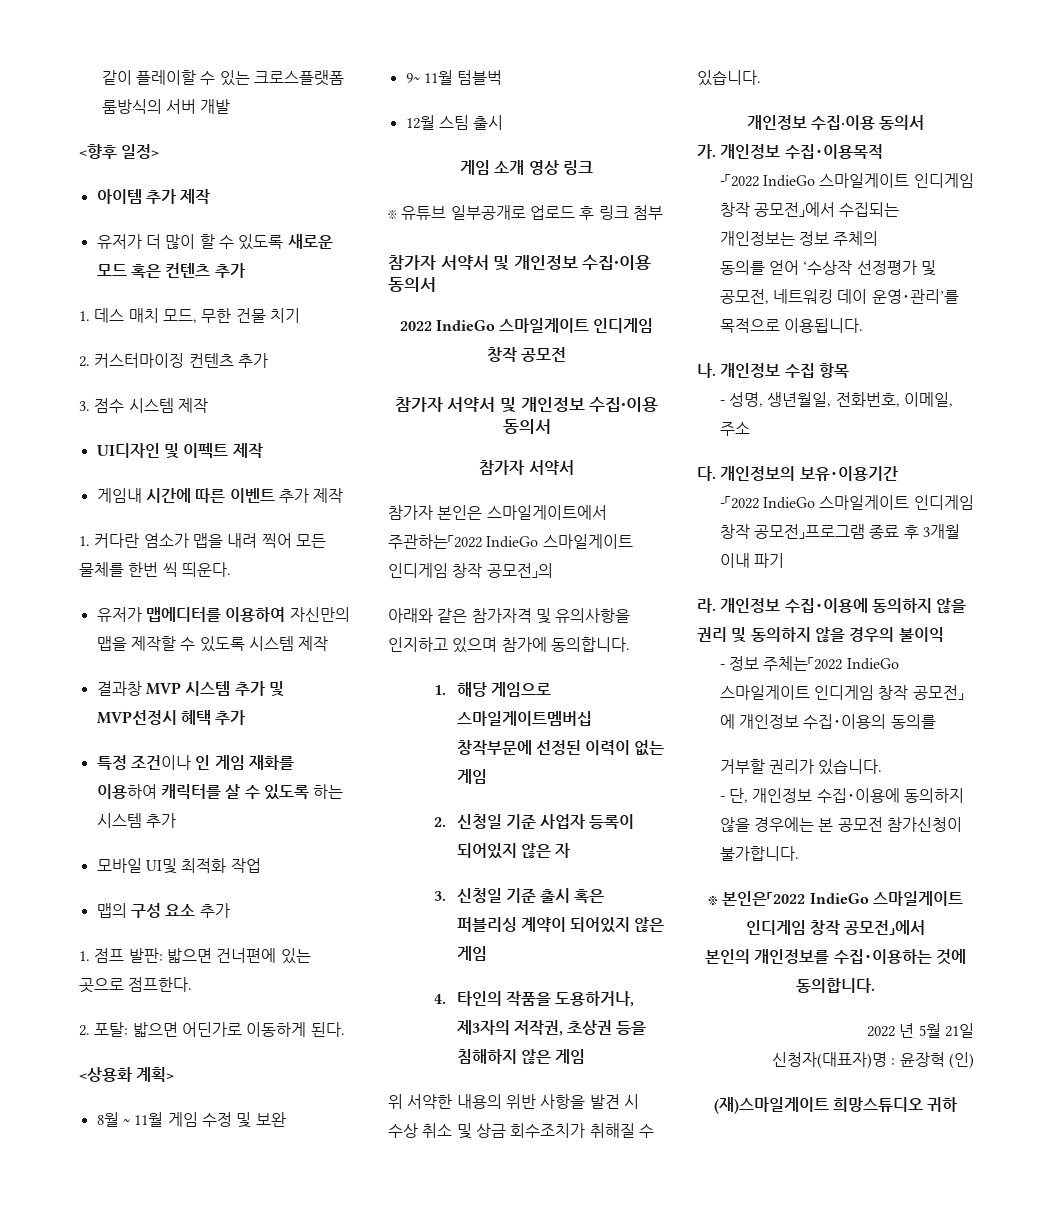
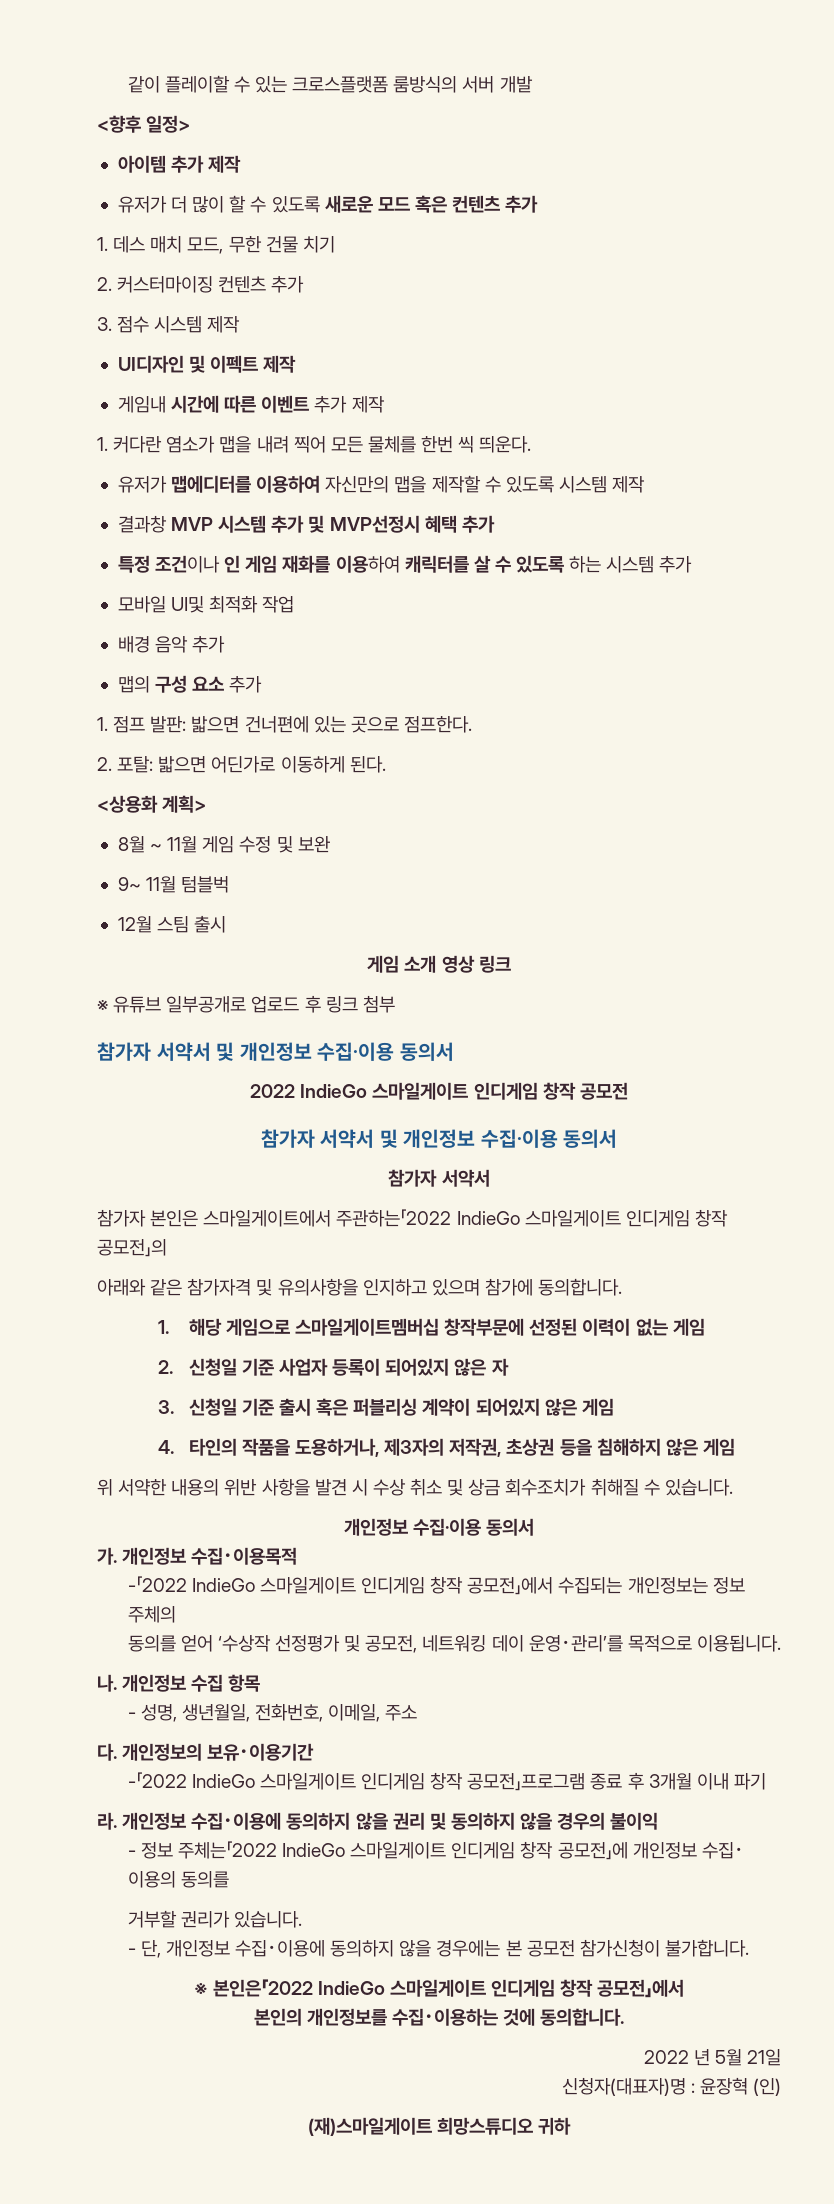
+ 배경 음악 추가

